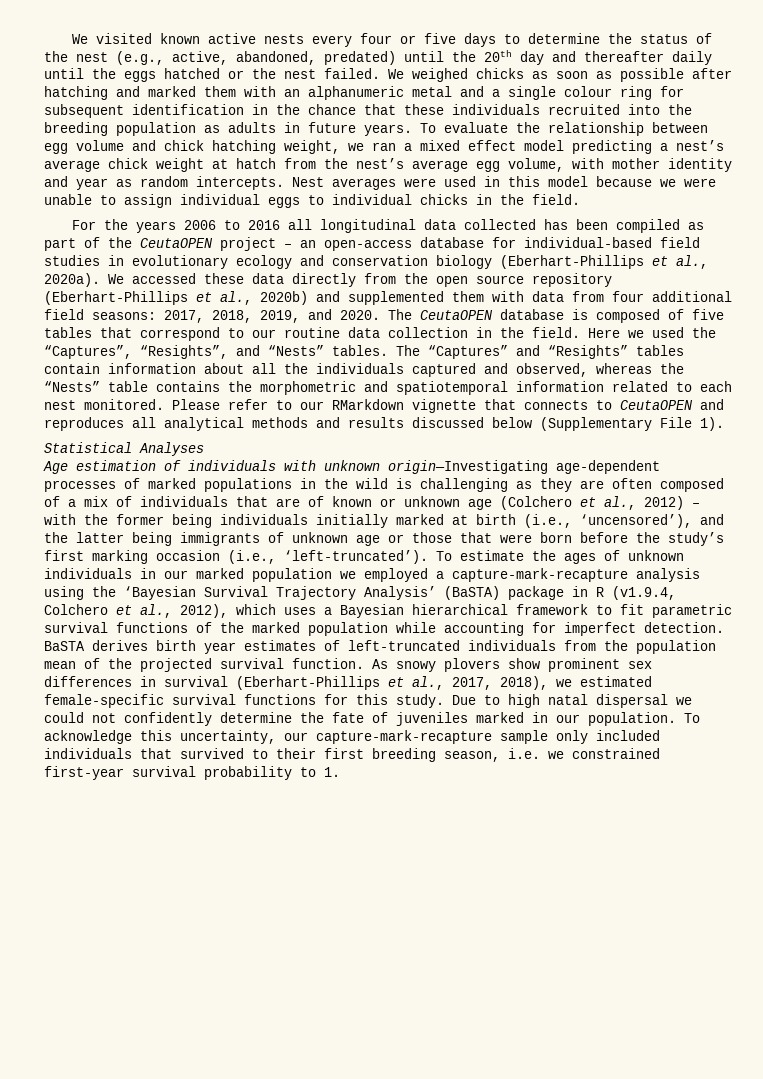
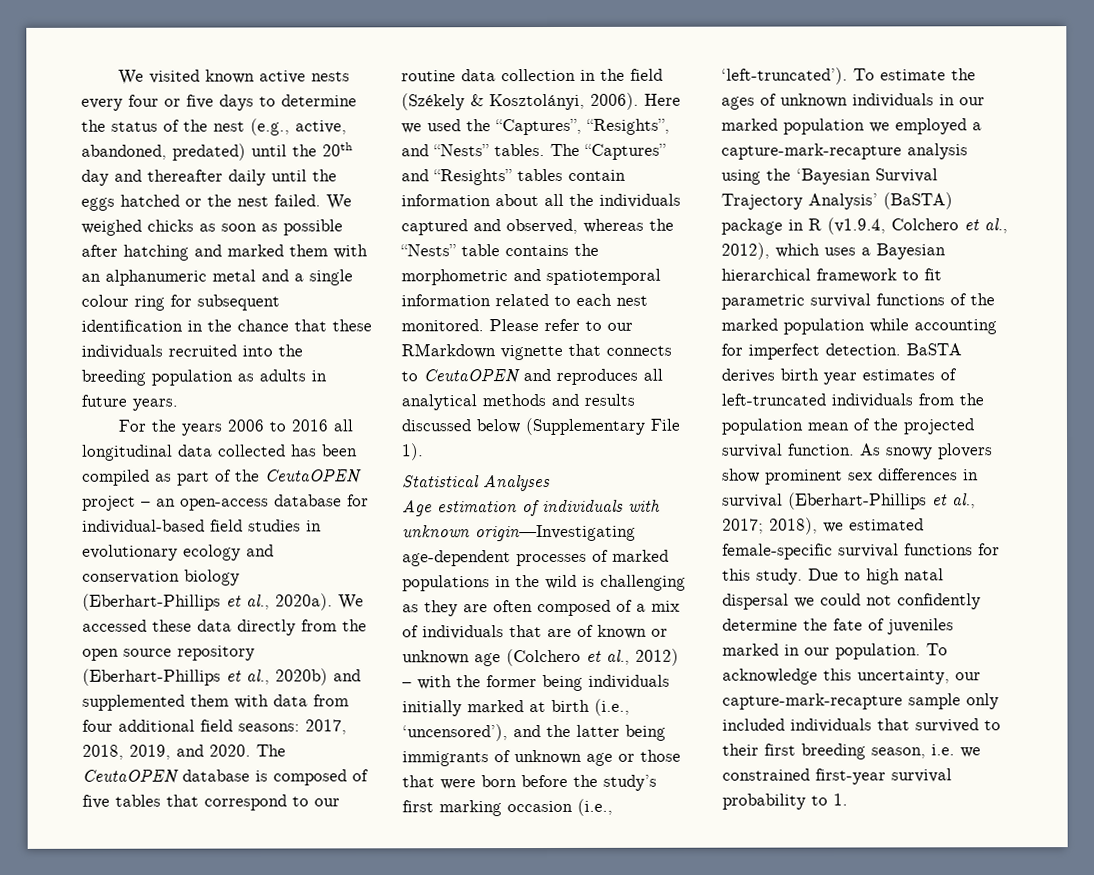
- To evaluate the relationship between egg volume and chick hatching weight, we ran a mixed effect model predicting a nest’s average chick weight at hatch from the nest’s average egg volume, with mother identity and year as random intercepts. Nest averages were used in this model because we were unable to assign individual eggs to individual chicks in the field.
- The CeutaOPEN database is composed of five tables that correspond to our routine data collection in the field.
+ The CeutaOPEN database is composed of five tables that correspond to our routine data collection in the field (Székely & Kosztolányi, 2006).
- As snowy plovers show prominent sex differences in survival (Eberhart-Phillips et al., 2017, 2018), we estimated female-specific survival functions for this study.
+ As snowy plovers show prominent sex differences in survival (Eberhart-Phillips et al., 2017; 2018), we estimated female-specific survival functions for this study.

